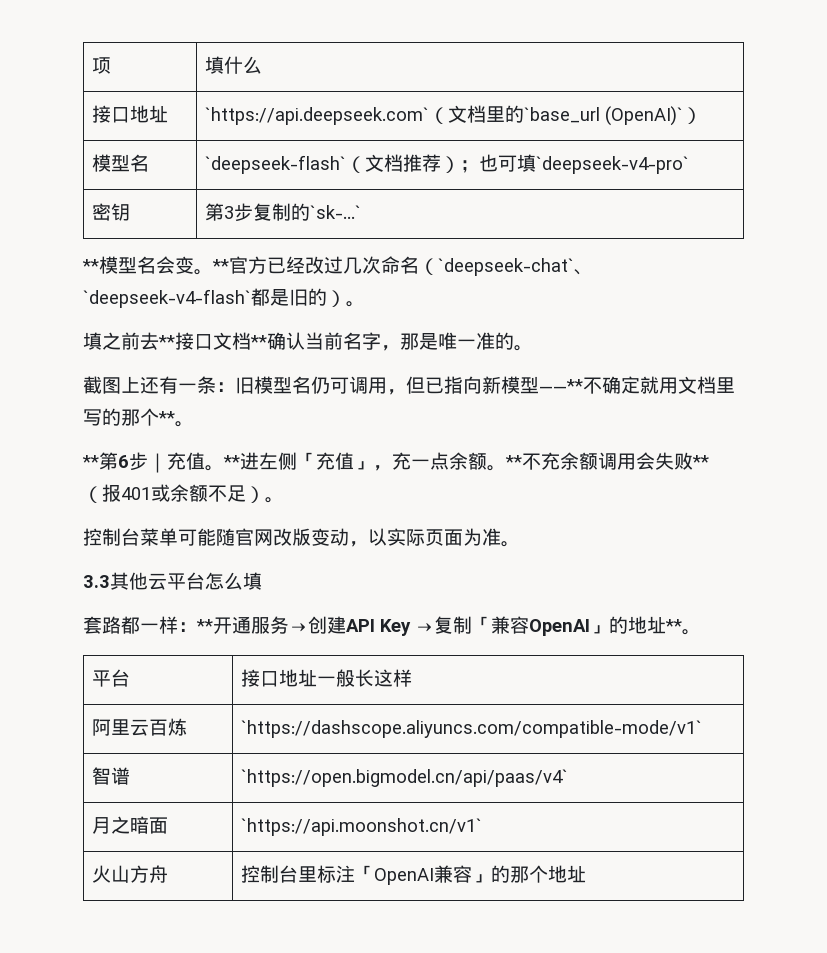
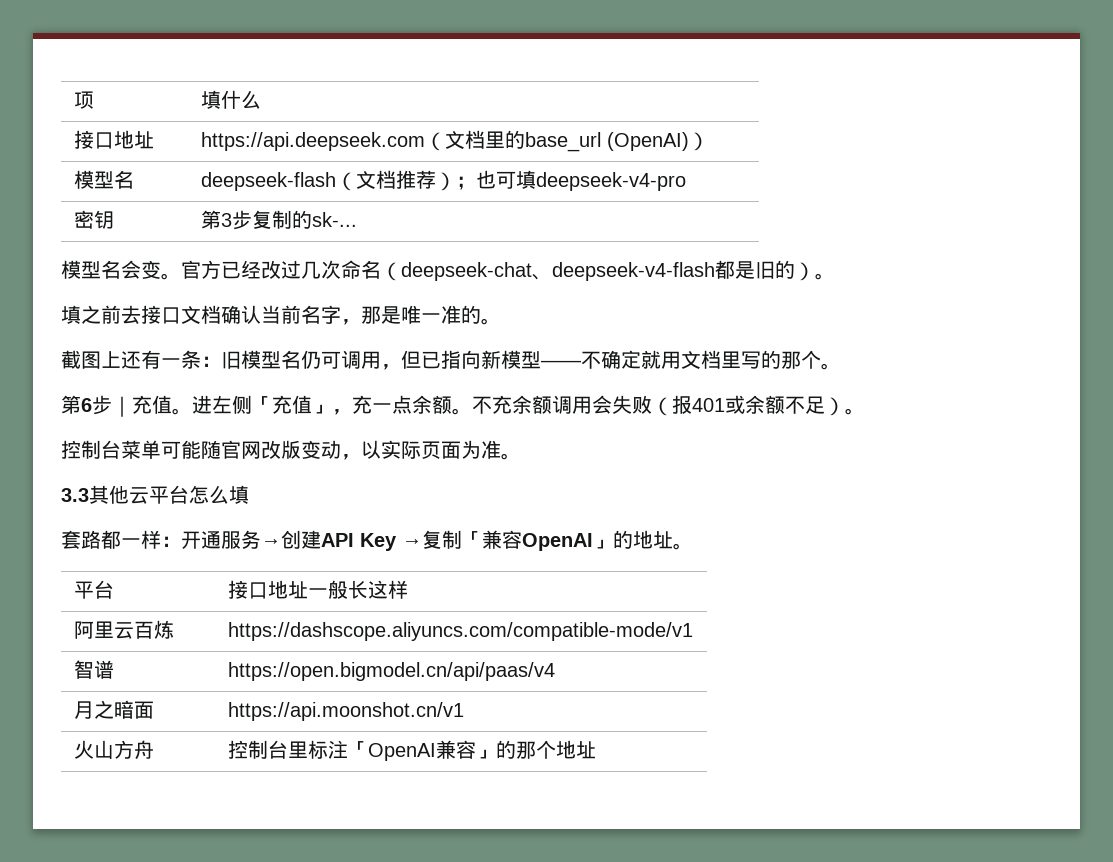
- 接口地址 | `https://api.deepseek.com`（文档里的`base_url (OpenAI)`）
+ 接口地址 | https://api.deepseek.com（文档里的base_url (OpenAI)）
- 模型名 | `deepseek-flash`（文档推荐）；也可填`deepseek-v4-pro`
+ 模型名 | deepseek-flash（文档推荐）；也可填deepseek-v4-pro
- 密钥 | 第3步复制的`sk-...`
- **模型名会变。
+ 密钥 | 第3步复制的sk-...
+ 模型名会变。
- **官方已经改过几次命名（`deepseek-chat`、`deepseek-v4-flash`都是旧的）。
+ 官方已经改过几次命名（deepseek-chat、deepseek-v4-flash都是旧的）。
- 填之前去**接口文档**确认当前名字，那是唯一准的。
+ 填之前去接口文档确认当前名字，那是唯一准的。
- 截图上还有一条：旧模型名仍可调用，但已指向新模型——**不确定就用文档里写的那个**。
- **第6步｜充值。
+ 截图上还有一条：旧模型名仍可调用，但已指向新模型——不确定就用文档里写的那个。
+ 第6步｜充值。
- **进左侧「充值」，充一点余额。
+ 进左侧「充值」，充一点余额。
- **不充余额调用会失败**（报401或余额不足）。
+ 不充余额调用会失败（报401或余额不足）。
- 套路都一样：**开通服务→创建API Key →复制「兼容OpenAI」的地址**。
+ 套路都一样：开通服务→创建API Key →复制「兼容OpenAI」的地址。
- 阿里云百炼 | `https://dashscope.aliyuncs.com/compatible-mode/v1`
+ 阿里云百炼 | https://dashscope.aliyuncs.com/compatible-mode/v1
- 智谱 | `https://open.bigmodel.cn/api/paas/v4`
+ 智谱 | https://open.bigmodel.cn/api/paas/v4
- 月之暗面 | `https://api.moonshot.cn/v1`
+ 月之暗面 | https://api.moonshot.cn/v1

